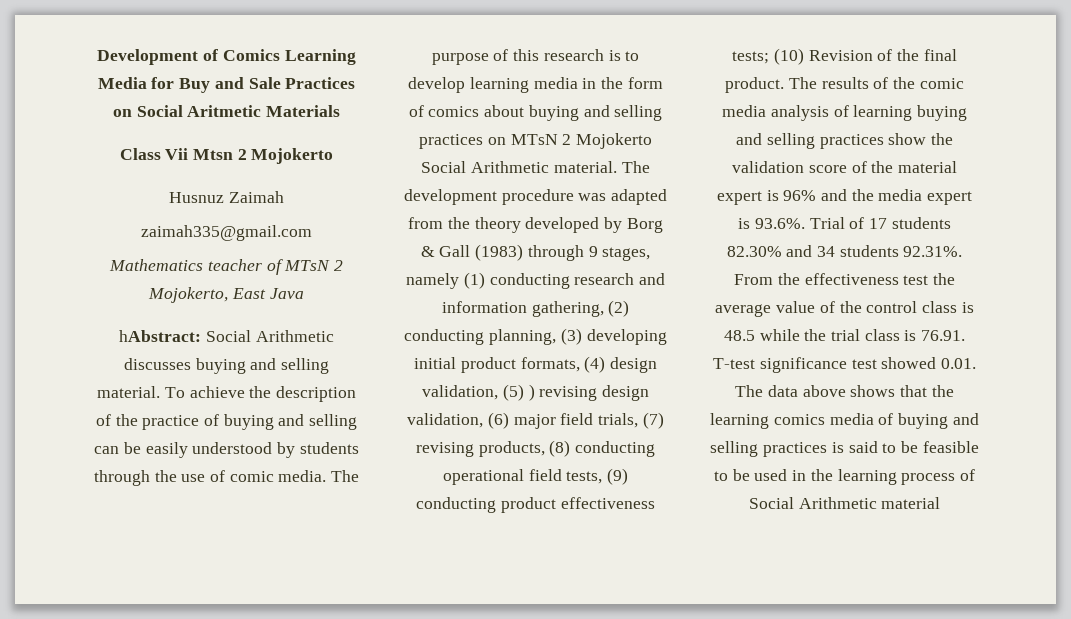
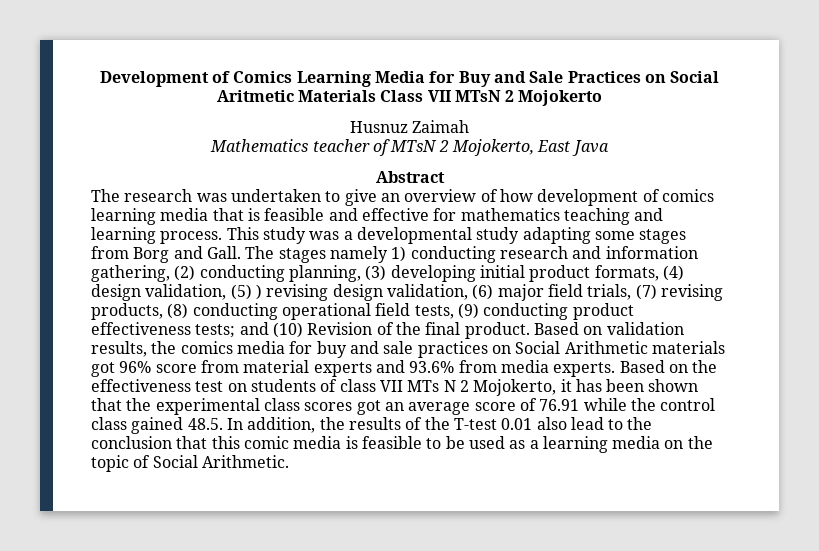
- Development of Comics Learning Media for Buy and Sale Practices on Social Aritmetic Materials
- Class Vii Mtsn 2 Mojokerto
+ Development of Comics Learning Media for Buy and Sale Practices on Social Aritmetic Materials Class VII MTsN 2 Mojokerto
- zaimah335@gmail.com
- hAbstract: Social Arithmetic discusses buying and selling material. To achieve the description of the practice of buying and selling can be easily understood by students through the use of comic media. The purpose of this research is to develop learning media in the form of comics about buying and selling practices on MTsN 2 Mojokerto Social Arithmetic material. The development procedure was adapted from the theory developed by Borg & Gall (1983) through 9 stages, namely (1) conducting research and information gathering, (2) conducting planning, (3) developing initial product formats, (4) design validation, (5) ) revising design validation, (6) major field trials, (7) revising products, (8) conducting operational field tests, (9) conducting product effectiveness tests; (10) Revision of the final product.
+ Abstract
+ The research was undertaken to give an overview of how development of comics learning media that is feasible and effective for mathematics teaching and learning process. This study was a developmental study adapting some stages from Borg and Gall. The stages namely 1) conducting research and information gathering, (2) conducting planning, (3) developing initial product formats, (4) design validation, (5) ) revising design validation, (6) major field trials, (7) revising products, (8) conducting operational field tests, (9) conducting product effectiveness tests; and (10) Revision of the final product.
- The results of the comic media analysis of learning buying and selling practices show the validation score of the material expert is 96% and the media expert is 93.6%. Trial of 17 students 82.30% and 34 students 92.31%. From the effectiveness test the average value of the control class is 48.5 while the trial class is 76.91. T-test significance test showed 0.01. The data above shows that the learning comics media of buying and selling practices is said to be feasible to be used in the learning process of Social Arithmetic material
+ Based on validation results, the comics media for buy and sale practices on Social Arithmetic materials got 96% score from material experts and 93.6% from media experts. Based on the effectiveness test on students of class VII MTs N 2 Mojokerto, it has been shown that the experimental class scores got an average score of 76.91 while the control class gained 48.5. In addition, the results of the T-test 0.01 also lead to the conclusion that this comic media is feasible to be used as a learning media on the topic of Social Arithmetic.

